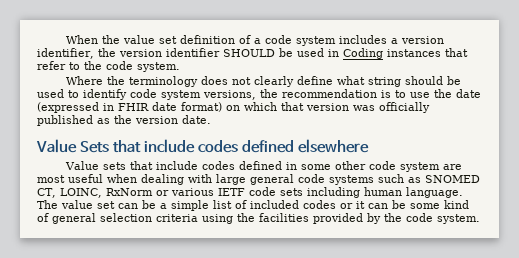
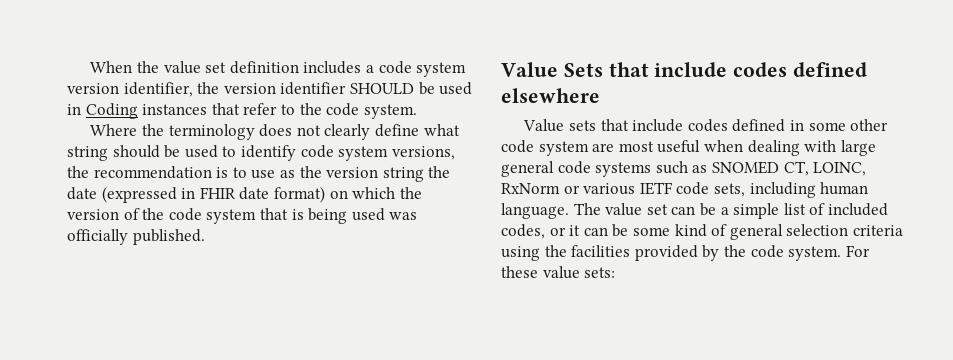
- When the value set definition of a code system includes a version identifier, the version identifier SHOULD be used in Coding instances that refer to the code system.
+ When the value set definition includes a code system version identifier, the version identifier SHOULD be used in Coding instances that refer to the code system.
- Where the terminology does not clearly define what string should be used to identify code system versions, the recommendation is to use the date (expressed in FHIR date format) on which that version was officially published as the version date.
+ Where the terminology does not clearly define what string should be used to identify code system versions, the recommendation is to use as the version string the date (expressed in FHIR date format) on which the version of the code system that is being used was officially published.
- Value sets that include codes defined in some other code system are most useful when dealing with large general code systems such as SNOMED CT, LOINC, RxNorm or various IETF code sets including human language.
+ Value sets that include codes defined in some other code system are most useful when dealing with large general code systems such as SNOMED CT, LOINC, RxNorm or various IETF code sets, including human language.
- The value set can be a simple list of included codes or it can be some kind of general selection criteria using the facilities provided by the code system.
+ The value set can be a simple list of included codes, or it can be some kind of general selection criteria using the facilities provided by the code system.
+ For these value sets:

